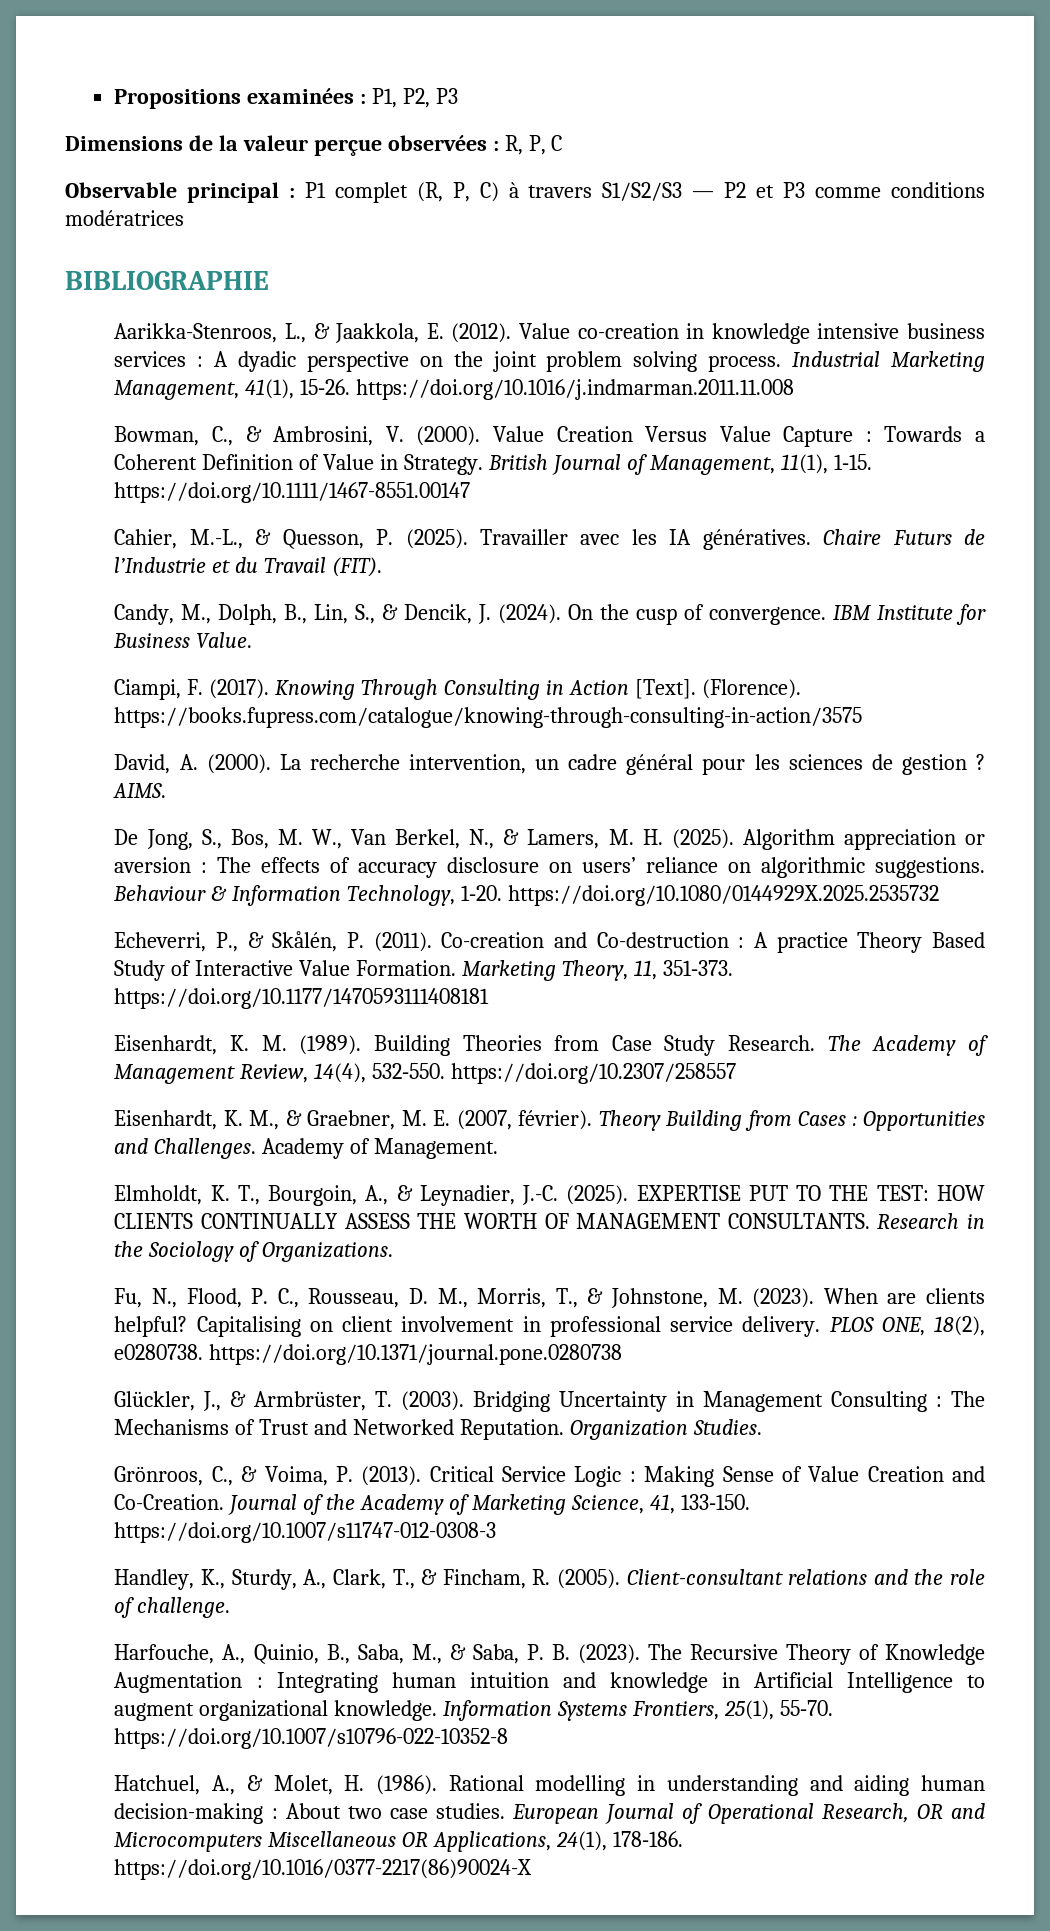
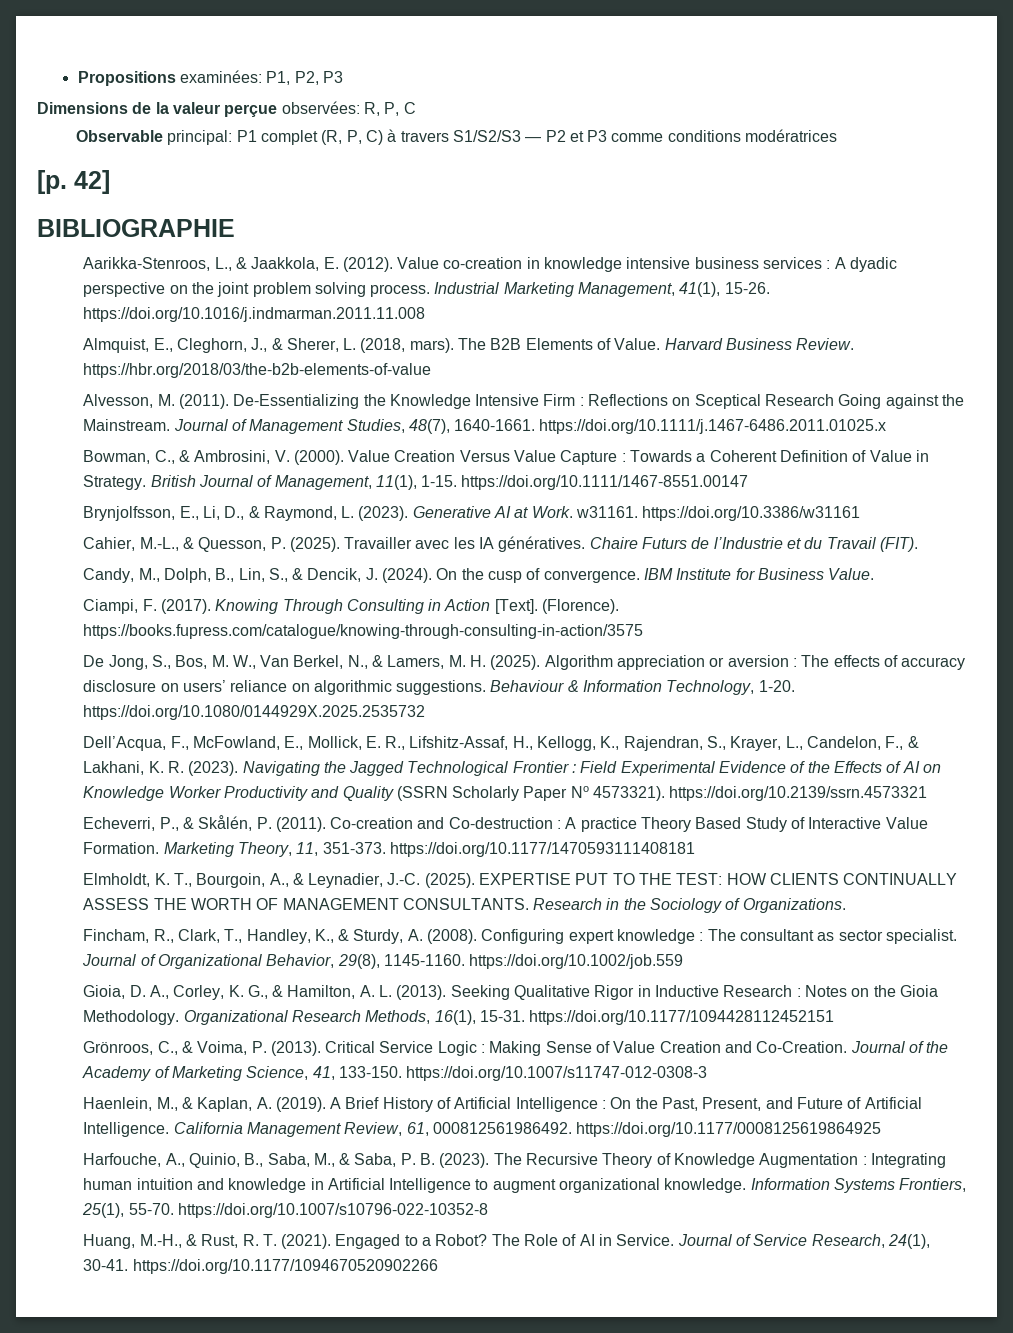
- Propositions examinées : P1, P2, P3
+ Propositions examinées: P1, P2, P3
- Dimensions de la valeur perçue observées : R, P, C
+ Dimensions de la valeur perçue observées: R, P, C
- Observable principal : P1 complet (R, P, C) à travers S1/S2/S3 — P2 et P3 comme conditions modératrices
+ Observable principal: P1 complet (R, P, C) à travers S1/S2/S3 — P2 et P3 comme conditions modératrices
+ [p. 42]
+ Almquist, E., Cleghorn, J., & Sherer, L. (2018, mars). The B2B Elements of Value. Harvard Business Review. https://hbr.org/2018/03/the-b2b-elements-of-value
+ Alvesson, M. (2011). De‐Essentializing the Knowledge Intensive Firm : Reflections on Sceptical Research Going against the Mainstream. Journal of Management Studies, 48(7), 1640‑1661. https://doi.org/10.1111/j.1467-6486.2011.01025.x
+ Brynjolfsson, E., Li, D., & Raymond, L. (2023). Generative AI at Work. w31161. https://doi.org/10.3386/w31161
- David, A. (2000). La recherche intervention, un cadre général pour les sciences de gestion ? AIMS.
+ Dell’Acqua, F., McFowland, E., Mollick, E. R., Lifshitz-Assaf, H., Kellogg, K., Rajendran, S., Krayer, L., Candelon, F., & Lakhani, K. R. (2023). Navigating the Jagged Technological Frontier : Field Experimental Evidence of the Effects of AI on Knowledge Worker Productivity and Quality (SSRN Scholarly Paper No 4573321). https://doi.org/10.2139/ssrn.4573321
- Eisenhardt, K. M. (1989). Building Theories from Case Study Research. The Academy of Management Review, 14(4), 532‑550. https://doi.org/10.2307/258557
- Eisenhardt, K. M., & Graebner, M. E. (2007, février). Theory Building from Cases : Opportunities and Challenges. Academy of Management.
- Fu, N., Flood, P. C., Rousseau, D. M., Morris, T., & Johnstone, M. (2023). When are clients helpful? Capitalising on client involvement in professional service delivery. PLOS ONE, 18(2), e0280738. https://doi.org/10.1371/journal.pone.0280738
- Glückler, J., & Armbrüster, T. (2003). Bridging Uncertainty in Management Consulting : The Mechanisms of Trust and Networked Reputation. Organization Studies.
+ Fincham, R., Clark, T., Handley, K., & Sturdy, A. (2008). Configuring expert knowledge : The consultant as sector specialist. Journal of Organizational Behavior, 29(8), 1145‑1160. https://doi.org/10.1002/job.559
+ Gioia, D. A., Corley, K. G., & Hamilton, A. L. (2013). Seeking Qualitative Rigor in Inductive Research : Notes on the Gioia Methodology. Organizational Research Methods, 16(1), 15‑31. https://doi.org/10.1177/1094428112452151
- Handley, K., Sturdy, A., Clark, T., & Fincham, R. (2005). Client-consultant relations and the role of challenge.
+ Haenlein, M., & Kaplan, A. (2019). A Brief History of Artificial Intelligence : On the Past, Present, and Future of Artificial Intelligence. California Management Review, 61, 000812561986492. https://doi.org/10.1177/0008125619864925
- Hatchuel, A., & Molet, H. (1986). Rational modelling in understanding and aiding human decision-making : About two case studies. European Journal of Operational Research, OR and Microcomputers Miscellaneous OR Applications, 24(1), 178‑186. https://doi.org/10.1016/0377-2217(86)90024-X
+ Huang, M.-H., & Rust, R. T. (2021). Engaged to a Robot? The Role of AI in Service. Journal of Service Research, 24(1), 30‑41. https://doi.org/10.1177/1094670520902266

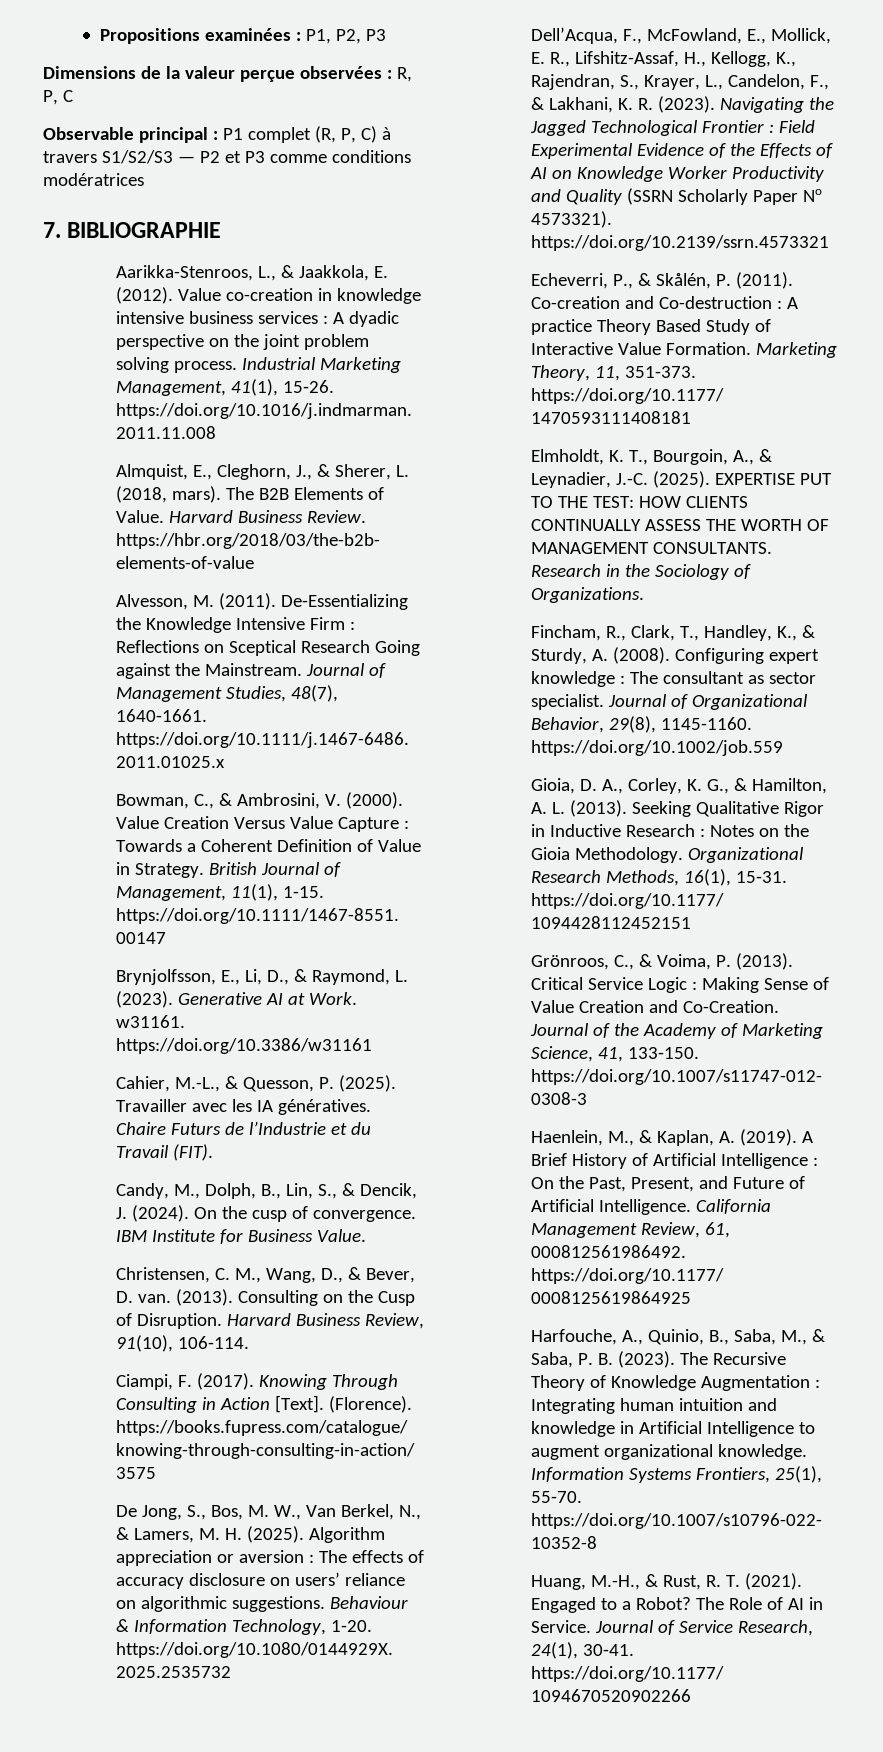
- Propositions examinées: P1, P2, P3
+ Propositions examinées : P1, P2, P3
- Dimensions de la valeur perçue observées: R, P, C
+ Dimensions de la valeur perçue observées : R, P, C
- Observable principal: P1 complet (R, P, C) à travers S1/S2/S3 — P2 et P3 comme conditions modératrices
+ Observable principal : P1 complet (R, P, C) à travers S1/S2/S3 — P2 et P3 comme conditions modératrices
- [p. 42]
- BIBLIOGRAPHIE
+ 7. BIBLIOGRAPHIE
+ Christensen, C. M., Wang, D., & Bever, D. van. (2013). Consulting on the Cusp of Disruption. Harvard Business Review, 91(10), 106‑114.

